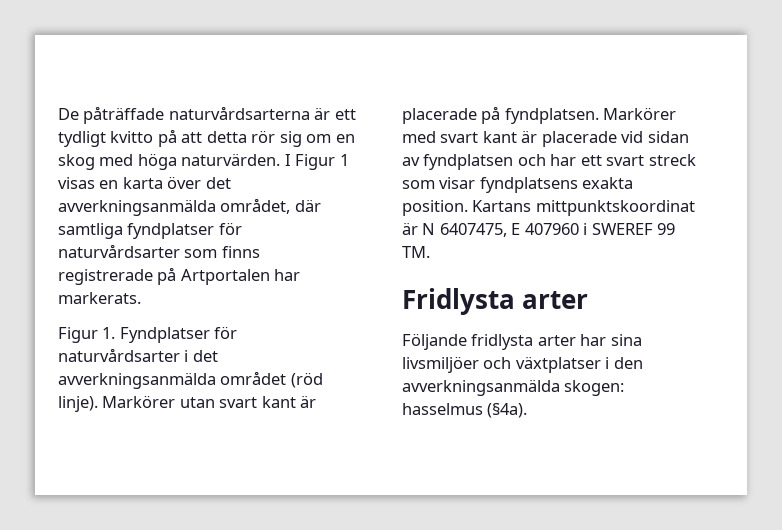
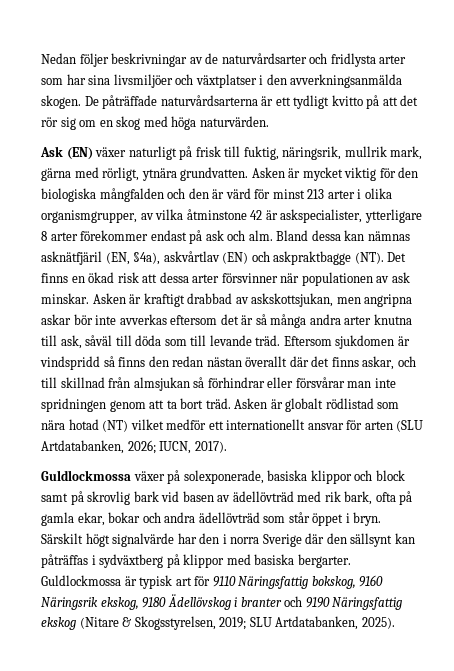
+ Nedan följer beskrivningar av de naturvårdsarter och fridlysta arter som har sina livsmiljöer och växtplatser i den avverkningsanmälda skogen.
- De påträffade naturvårdsarterna är ett tydligt kvitto på att detta rör sig om en skog med höga naturvärden. I Figur 1 visas en karta över det avverkningsanmälda området, där samtliga fyndplatser för naturvårdsarter som finns registrerade på Artportalen har markerats.
- Figur 1. Fyndplatser för naturvårdsarter i det avverkningsanmälda området (röd linje). Markörer utan svart kant är placerade på fyndplatsen. Markörer med svart kant är placerade vid sidan av fyndplatsen och har ett svart streck som visar fyndplatsens exakta position. Kartans mittpunktskoordinat är N 6407475, E 407960 i SWEREF 99 TM.
- Fridlysta arter
- Följande fridlysta arter har sina livsmiljöer och växtplatser i den avverkningsanmälda skogen: hasselmus (§4a).
+ De påträffade naturvårdsarterna är ett tydligt kvitto på att det rör sig om en skog med höga naturvärden.
+ Ask (EN) växer naturligt på frisk till fuktig, näringsrik, mullrik mark, gärna med rörligt, ytnära grundvatten. Asken är mycket viktig för den biologiska mångfalden och den är värd för minst 213 arter i olika organismgrupper, av vilka åtminstone 42 är askspecialister, ytterligare 8 arter förekommer endast på ask och alm. Bland dessa kan nämnas asknätfjäril (EN, §4a), askvårtlav (EN) och askpraktbagge (NT). Det finns en ökad risk att dessa arter försvinner när populationen av ask minskar. Asken är kraftigt drabbad av askskottsjukan, men angripna askar bör inte avverkas eftersom det är så många andra arter knutna till ask, såväl till döda som till levande träd. Eftersom sjukdomen är vindspridd så finns den redan nästan överallt där det finns askar, och till skillnad från almsjukan så förhindrar eller försvårar man inte spridningen genom att ta bort träd. Asken är globalt rödlistad som nära hotad (NT) vilket medför ett internationellt ansvar för arten (SLU Artdatabanken, 2026; IUCN, 2017).
+ Guldlockmossa växer på solexponerade, basiska klippor och block samt på skrovlig bark vid basen av ädellövträd med rik bark, ofta på gamla ekar, bokar och andra ädellövträd som står öppet i bryn. Särskilt högt signalvärde har den i norra Sverige där den sällsynt kan påträffas i sydväxtberg på klippor med basiska bergarter. Guldlockmossa är typisk art för 9110 Näringsfattig bokskog, 9160 Näringsrik ekskog, 9180 Ädellövskog i branter och 9190 Näringsfattig ekskog (Nitare & Skogsstyrelsen, 2019; SLU Artdatabanken, 2025).

